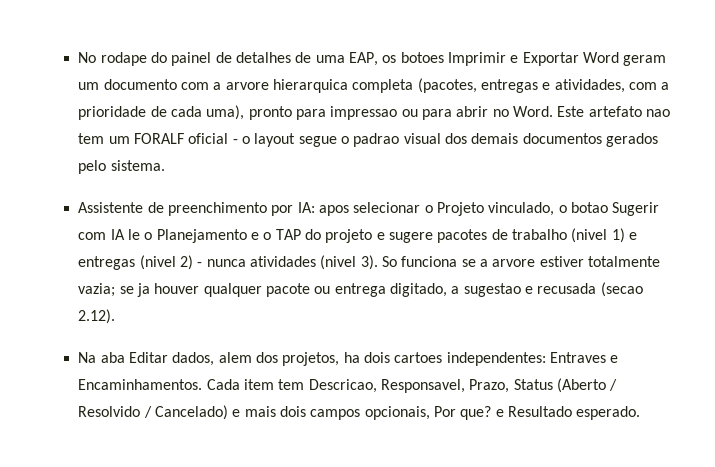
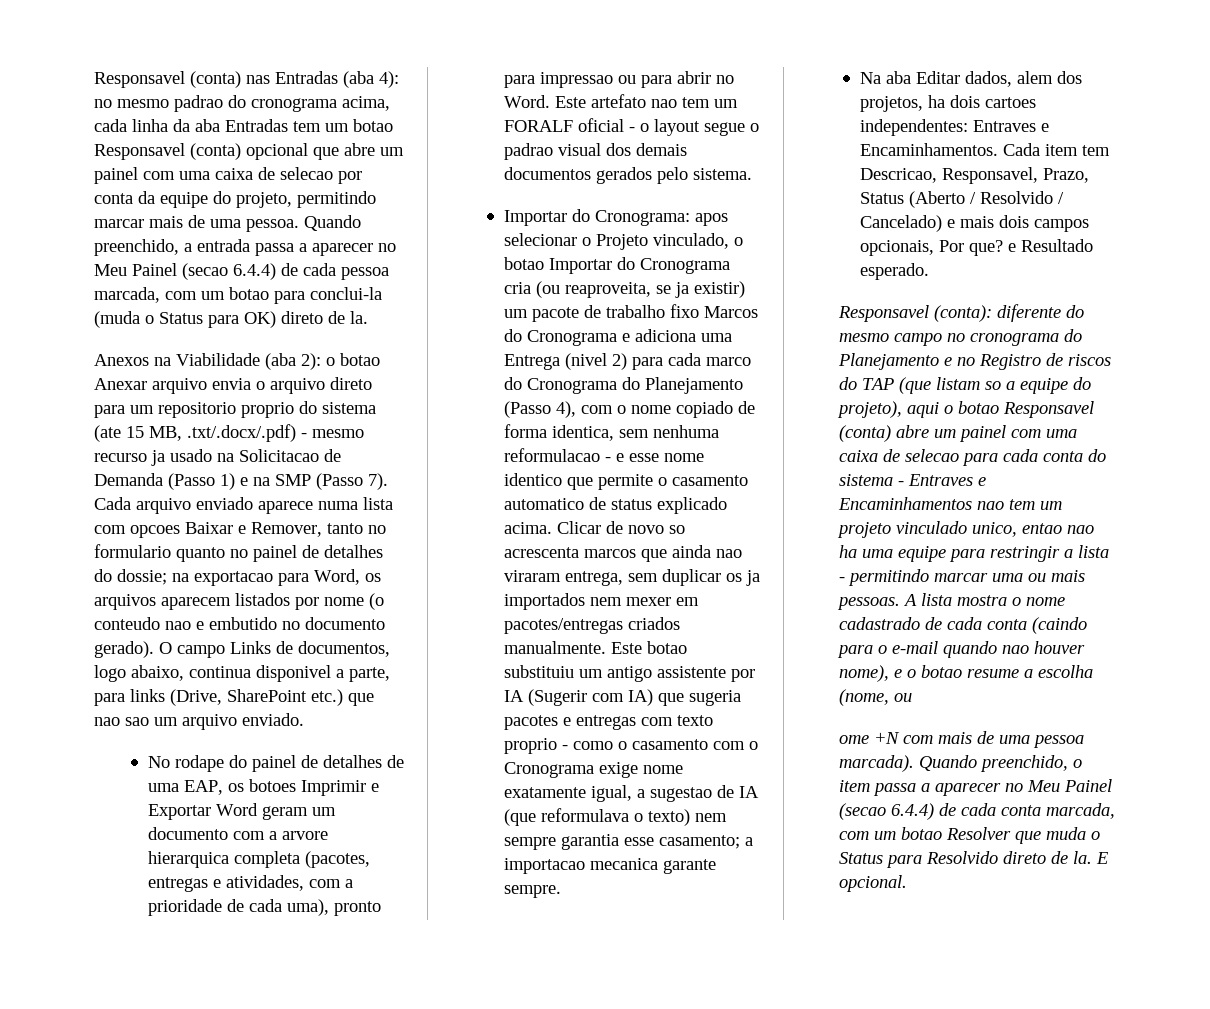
+ Responsavel (conta) nas Entradas (aba 4): no mesmo padrao do cronograma acima, cada linha da aba Entradas tem um botao Responsavel (conta) opcional que abre um painel com uma caixa de selecao por conta da equipe do projeto, permitindo marcar mais de uma pessoa. Quando preenchido, a entrada passa a aparecer no Meu Painel (secao 6.4.4) de cada pessoa marcada, com um botao para conclui-la (muda o Status para OK) direto de la.
+ Anexos na Viabilidade (aba 2): o botao Anexar arquivo envia o arquivo direto para um repositorio proprio do sistema (ate 15 MB, .txt/.docx/.pdf) - mesmo recurso ja usado na Solicitacao de Demanda (Passo 1) e na SMP (Passo 7). Cada arquivo enviado aparece numa lista com opcoes Baixar e Remover, tanto no formulario quanto no painel de detalhes do dossie; na exportacao para Word, os arquivos aparecem listados por nome (o conteudo nao e embutido no documento gerado). O campo Links de documentos, logo abaixo, continua disponivel a parte, para links (Drive, SharePoint etc.) que nao sao um arquivo enviado.
- Assistente de preenchimento por IA: apos selecionar o Projeto vinculado, o botao Sugerir com IA le o Planejamento e o TAP do projeto e sugere pacotes de trabalho (nivel 1) e entregas (nivel 2) - nunca atividades (nivel 3). So funciona se a arvore estiver totalmente vazia; se ja houver qualquer pacote ou entrega digitado, a sugestao e recusada (secao 2.12).
+ Importar do Cronograma: apos selecionar o Projeto vinculado, o botao Importar do Cronograma cria (ou reaproveita, se ja existir) um pacote de trabalho fixo Marcos do Cronograma e adiciona uma Entrega (nivel 2) para cada marco do Cronograma do Planejamento (Passo 4), com o nome copiado de forma identica, sem nenhuma reformulacao - e esse nome identico que permite o casamento automatico de status explicado acima. Clicar de novo so acrescenta marcos que ainda nao viraram entrega, sem duplicar os ja importados nem mexer em pacotes/entregas criados manualmente. Este botao substituiu um antigo assistente por IA (Sugerir com IA) que sugeria pacotes e entregas com texto proprio - como o casamento com o Cronograma exige nome exatamente igual, a sugestao de IA (que reformulava o texto) nem sempre garantia esse casamento; a importacao mecanica garante sempre.
+ Responsavel (conta): diferente do mesmo campo no cronograma do Planejamento e no Registro de riscos do TAP (que listam so a equipe do projeto), aqui o botao Responsavel (conta) abre um painel com uma caixa de selecao para cada conta do sistema - Entraves e Encaminhamentos nao tem um projeto vinculado unico, entao nao ha uma equipe para restringir a lista - permitindo marcar uma ou mais pessoas. A lista mostra o nome cadastrado de cada conta (caindo para o e-mail quando nao houver nome), e o botao resume a escolha (nome, ou
+ ome +N com mais de uma pessoa marcada). Quando preenchido, o item passa a aparecer no Meu Painel (secao 6.4.4) de cada conta marcada, com um botao Resolver que muda o Status para Resolvido direto de la. E opcional.

